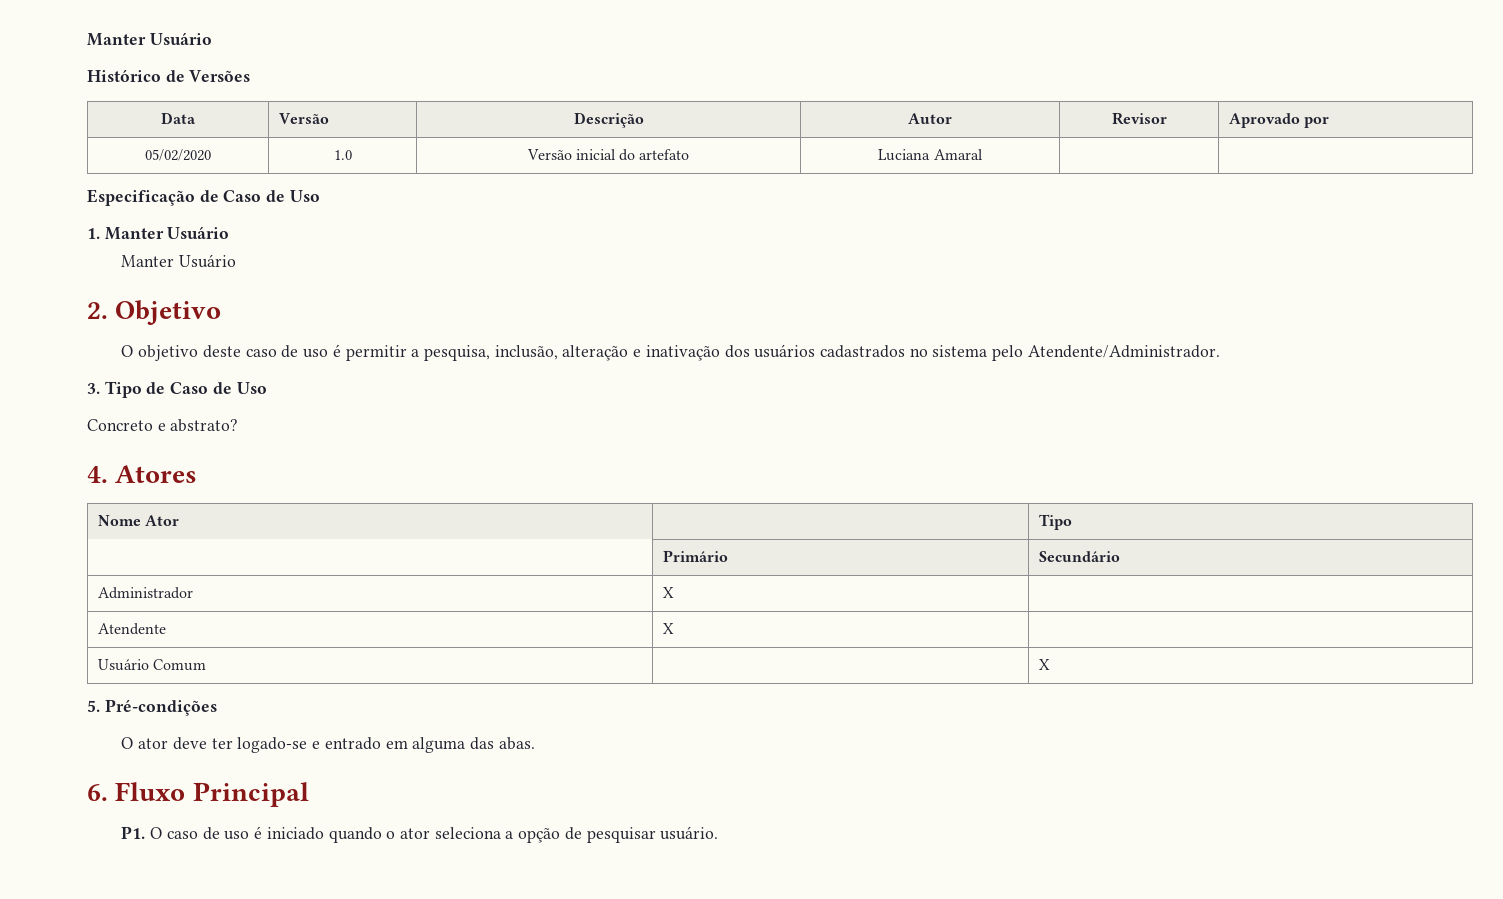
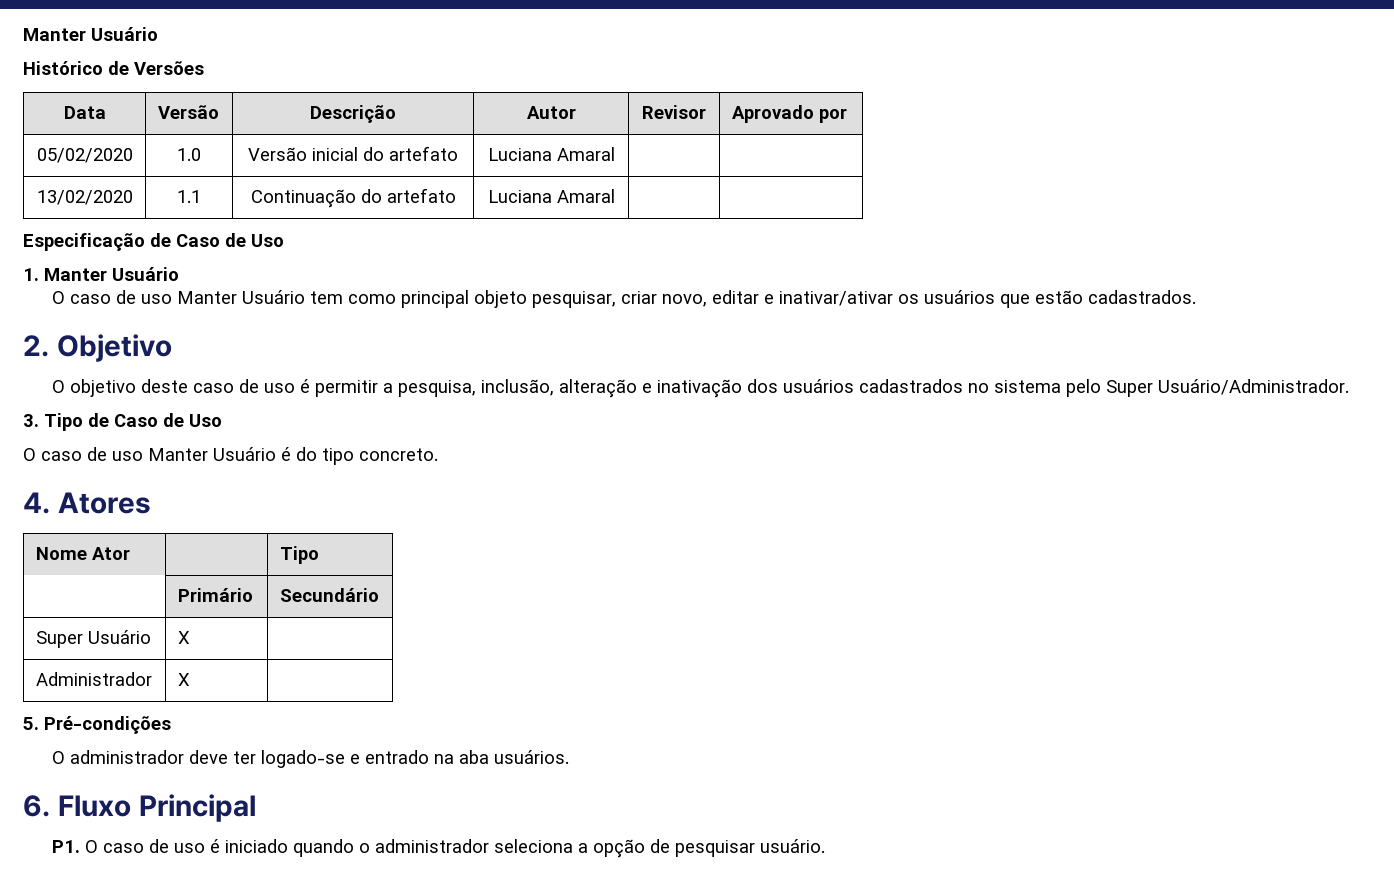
+ 13/02/2020 | 1.1 | Continuação do artefato | Luciana Amaral | |
  1. Manter Usuário
- Manter Usuário
+ O caso de uso Manter Usuário tem como principal objeto pesquisar, criar novo, editar e inativar/ativar os usuários que estão cadastrados.
- O objetivo deste caso de uso é permitir a pesquisa, inclusão, alteração e inativação dos usuários cadastrados no sistema pelo Atendente/Administrador.
+ O objetivo deste caso de uso é permitir a pesquisa, inclusão, alteração e inativação dos usuários cadastrados no sistema pelo Super Usuário/Administrador.
- Concreto e abstrato?
+ O caso de uso Manter Usuário é do tipo concreto.
+ Super Usuário | X |
- Atendente | X |
- Usuário Comum | | X
- O ator deve ter logado-se e entrado em alguma das abas.
+ O administrador deve ter logado-se e entrado na aba usuários.
- P1. O caso de uso é iniciado quando o ator seleciona a opção de pesquisar usuário.
+ P1. O caso de uso é iniciado quando o administrador seleciona a opção de pesquisar usuário.

